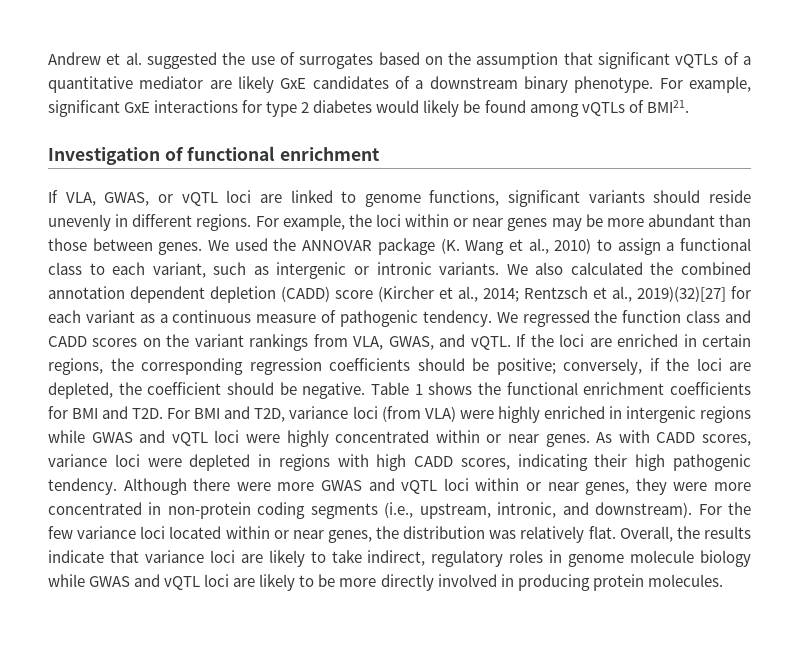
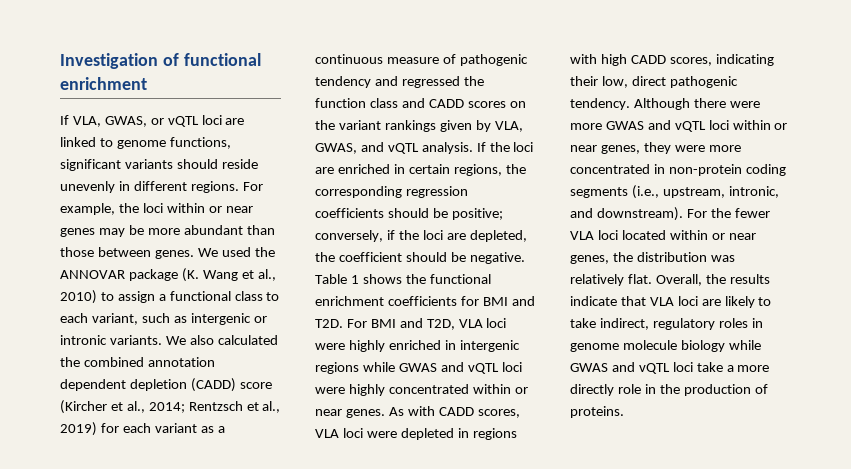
- Andrew et al. suggested the use of surrogates based on the assumption that significant vQTLs of a quantitative mediator are likely GxE candidates of a downstream binary phenotype. For example, significant GxE interactions for type 2 diabetes would likely be found among vQTLs of BMI21.
- We also calculated the combined annotation dependent depletion (CADD) score (Kircher et al., 2014; Rentzsch et al., 2019)(32)[27] for each variant as a continuous measure of pathogenic tendency. We regressed the function class and CADD scores on the variant rankings from VLA, GWAS, and vQTL.
+ We also calculated the combined annotation dependent depletion (CADD) score (Kircher et al., 2014; Rentzsch et al., 2019) for each variant as a continuous measure of pathogenic tendency and regressed the function class and CADD scores on the variant rankings given by VLA, GWAS, and vQTL analysis.
- Table 1 shows the functional enrichment coefficients for BMI and T2D. For BMI and T2D, variance loci (from VLA) were highly enriched in intergenic regions while GWAS and vQTL loci were highly concentrated within or near genes.
+ Table 1 shows the functional enrichment coefficients for BMI and T2D. For BMI and T2D, VLA loci were highly enriched in intergenic regions while GWAS and vQTL loci were highly concentrated within or near genes.
- As with CADD scores, variance loci were depleted in regions with high CADD scores, indicating their high pathogenic tendency.
+ As with CADD scores, VLA loci were depleted in regions with high CADD scores, indicating their low, direct pathogenic tendency.
- For the few variance loci located within or near genes, the distribution was relatively flat.
+ For the fewer VLA loci located within or near genes, the distribution was relatively flat.
- Overall, the results indicate that variance loci are likely to take indirect, regulatory roles in genome molecule biology while GWAS and vQTL loci are likely to be more directly involved in producing protein molecules.
+ Overall, the results indicate that VLA loci are likely to take indirect, regulatory roles in genome molecule biology while GWAS and vQTL loci take a more directly role in the production of proteins.

